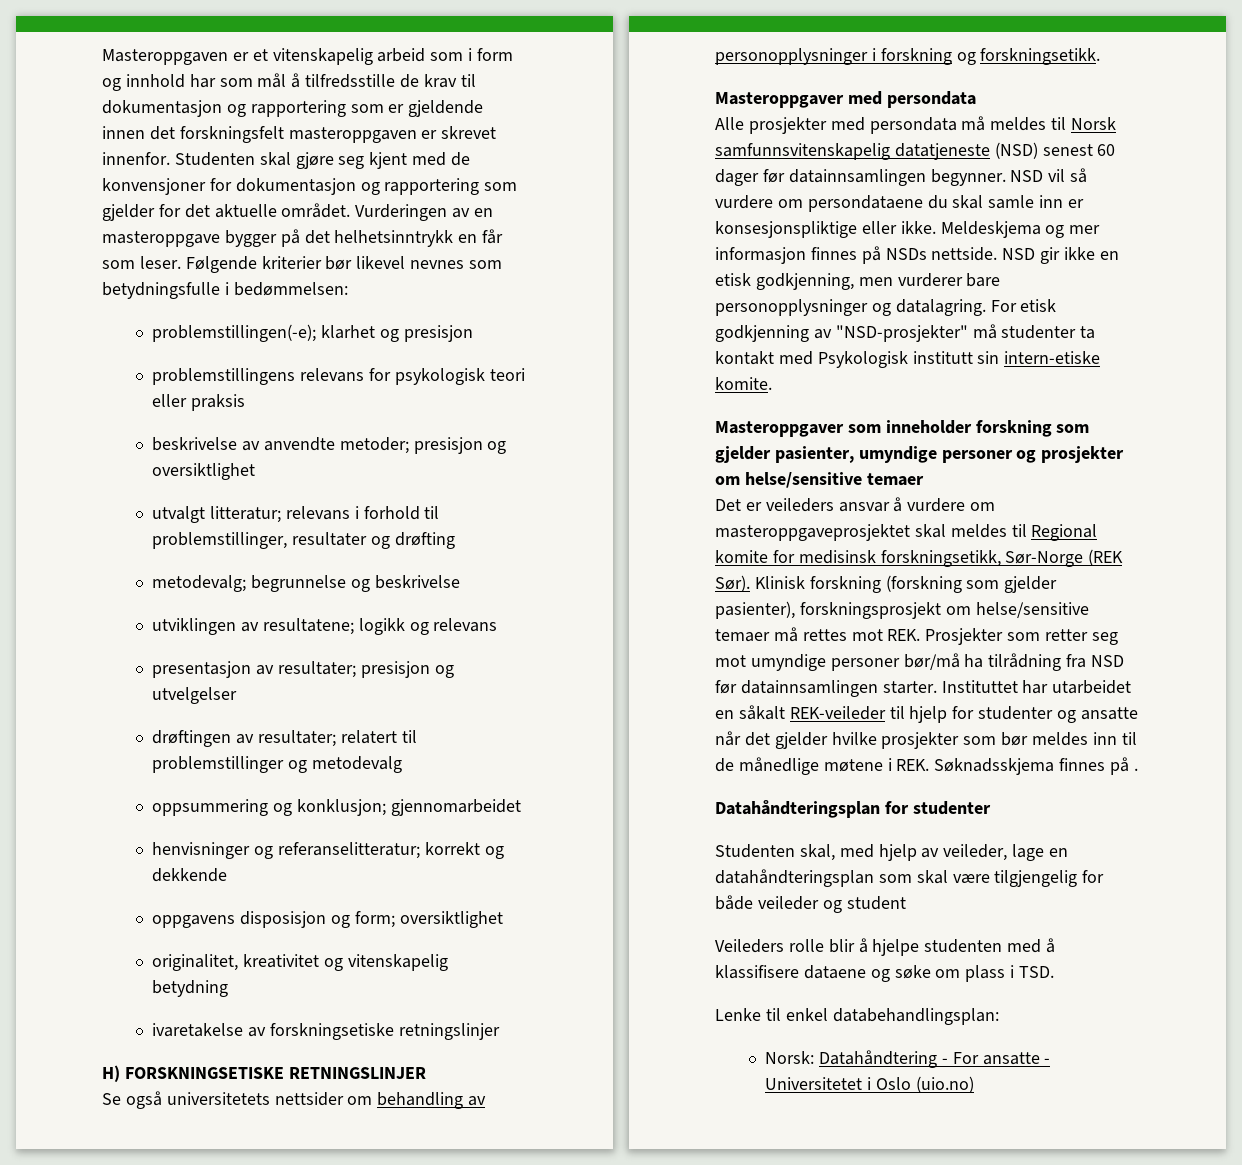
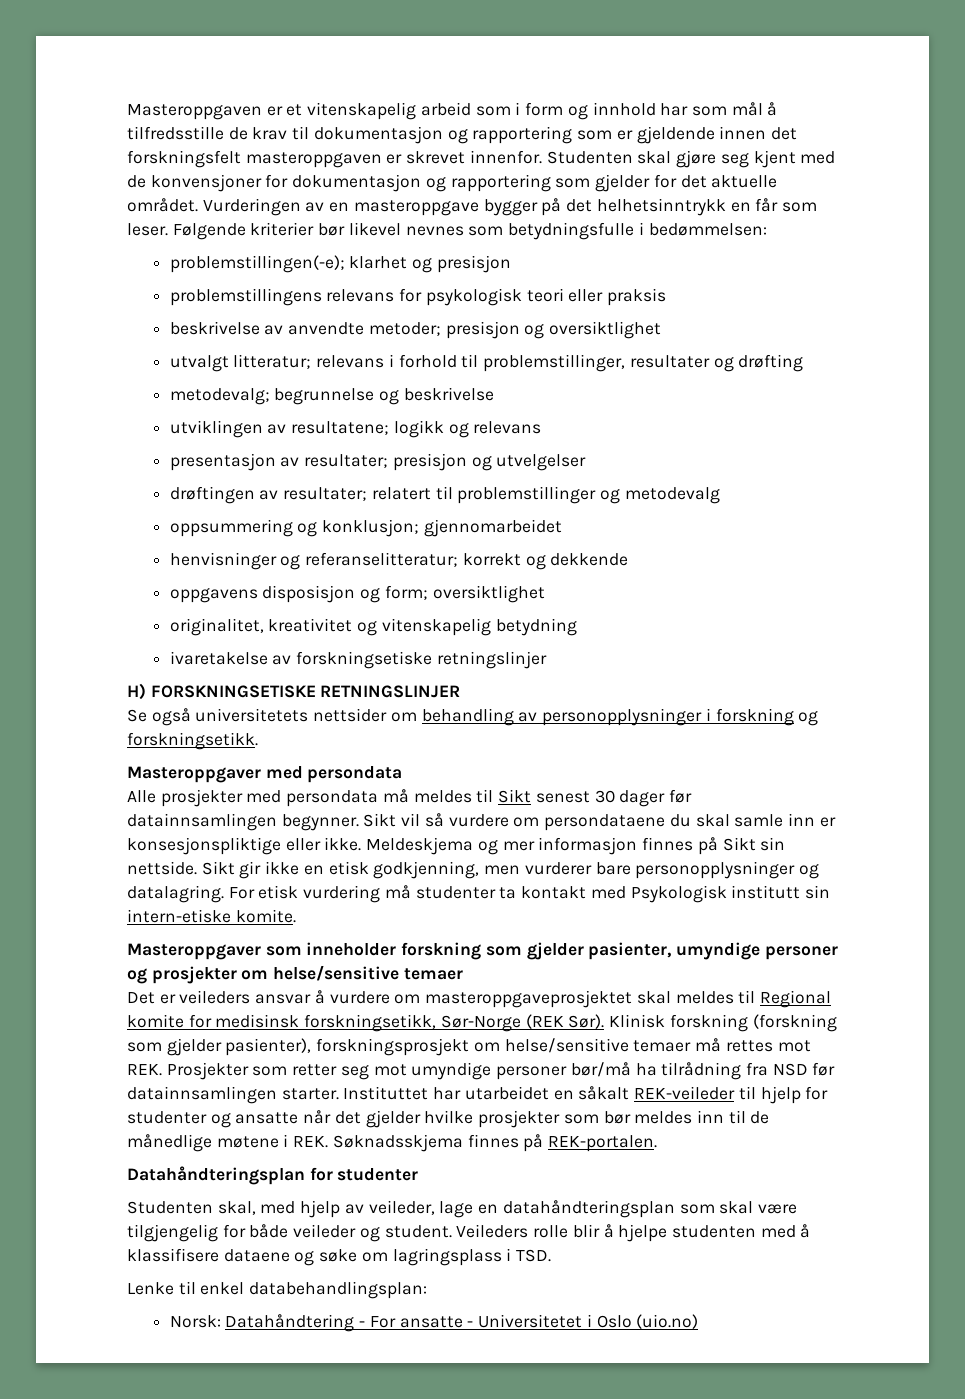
- Alle prosjekter med persondata må meldes til Norsk samfunnsvitenskapelig datatjeneste (NSD) senest 60 dager før datainnsamlingen begynner.
+ Alle prosjekter med persondata må meldes til Sikt senest 30 dager før datainnsamlingen begynner.
- NSD vil så vurdere om persondataene du skal samle inn er konsesjonspliktige eller ikke.
+ Sikt vil så vurdere om persondataene du skal samle inn er konsesjonspliktige eller ikke.
- Meldeskjema og mer informasjon finnes på NSDs nettside. NSD gir ikke en etisk godkjenning, men vurderer bare personopplysninger og datalagring.
+ Meldeskjema og mer informasjon finnes på Sikt sin nettside. Sikt gir ikke en etisk godkjenning, men vurderer bare personopplysninger og datalagring.
- For etisk godkjenning av "NSD-prosjekter" må studenter ta kontakt med Psykologisk institutt sin intern-etiske komite.
+ For etisk vurdering må studenter ta kontakt med Psykologisk institutt sin intern-etiske komite.
- Instituttet har utarbeidet en såkalt REK-veileder til hjelp for studenter og ansatte når det gjelder hvilke prosjekter som bør meldes inn til de månedlige møtene i REK. Søknadsskjema finnes på .
+ Instituttet har utarbeidet en såkalt REK-veileder til hjelp for studenter og ansatte når det gjelder hvilke prosjekter som bør meldes inn til de månedlige møtene i REK. Søknadsskjema finnes på REK-portalen.
- Studenten skal, med hjelp av veileder, lage en datahåndteringsplan som skal være tilgjengelig for både veileder og student
- Veileders rolle blir å hjelpe studenten med å klassifisere dataene og søke om plass i TSD.
+ Studenten skal, med hjelp av veileder, lage en datahåndteringsplan som skal være tilgjengelig for både veileder og student. Veileders rolle blir å hjelpe studenten med å klassifisere dataene og søke om lagringsplass i TSD.

